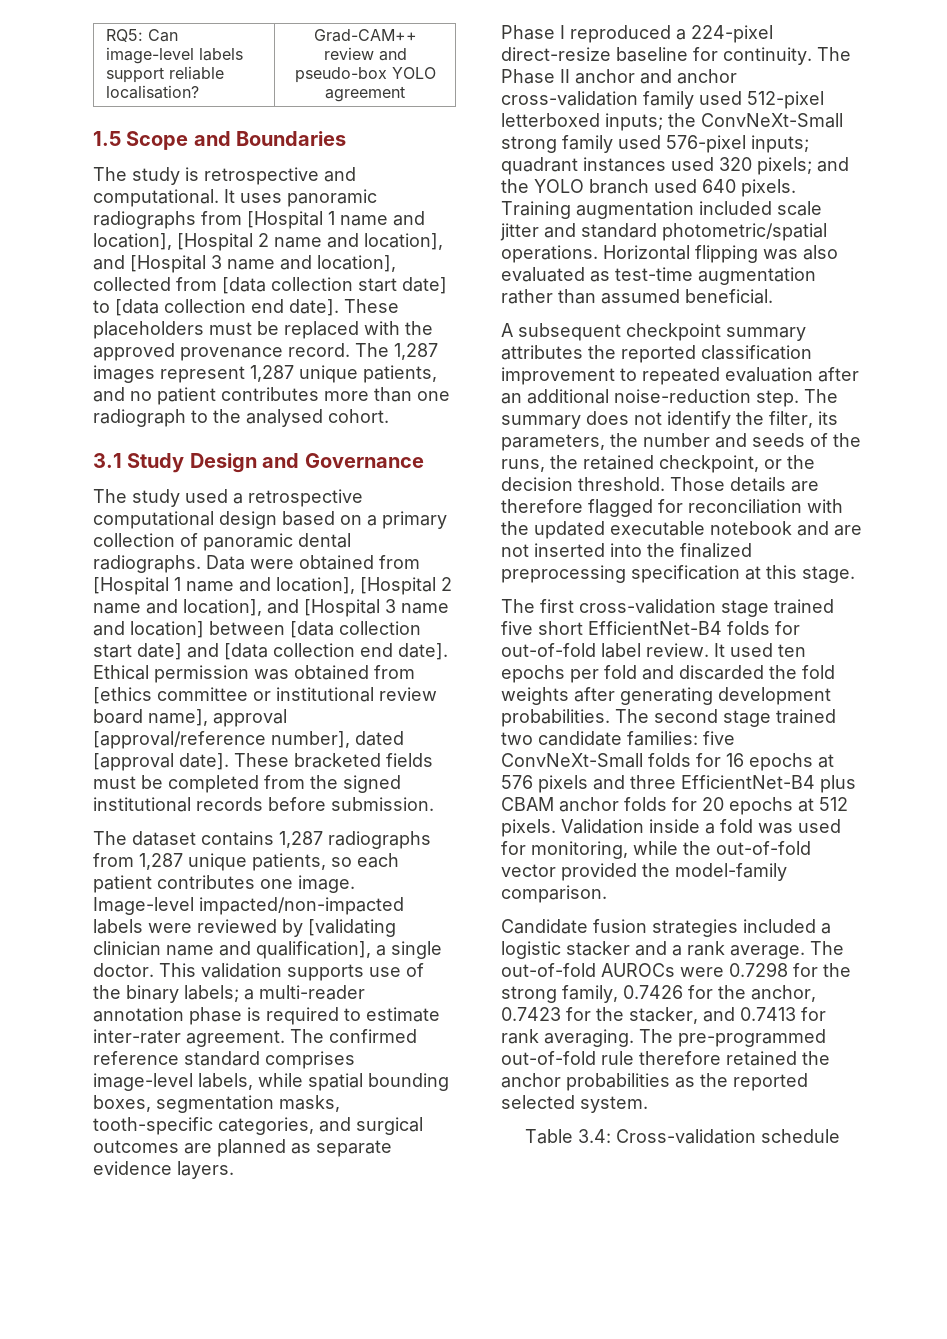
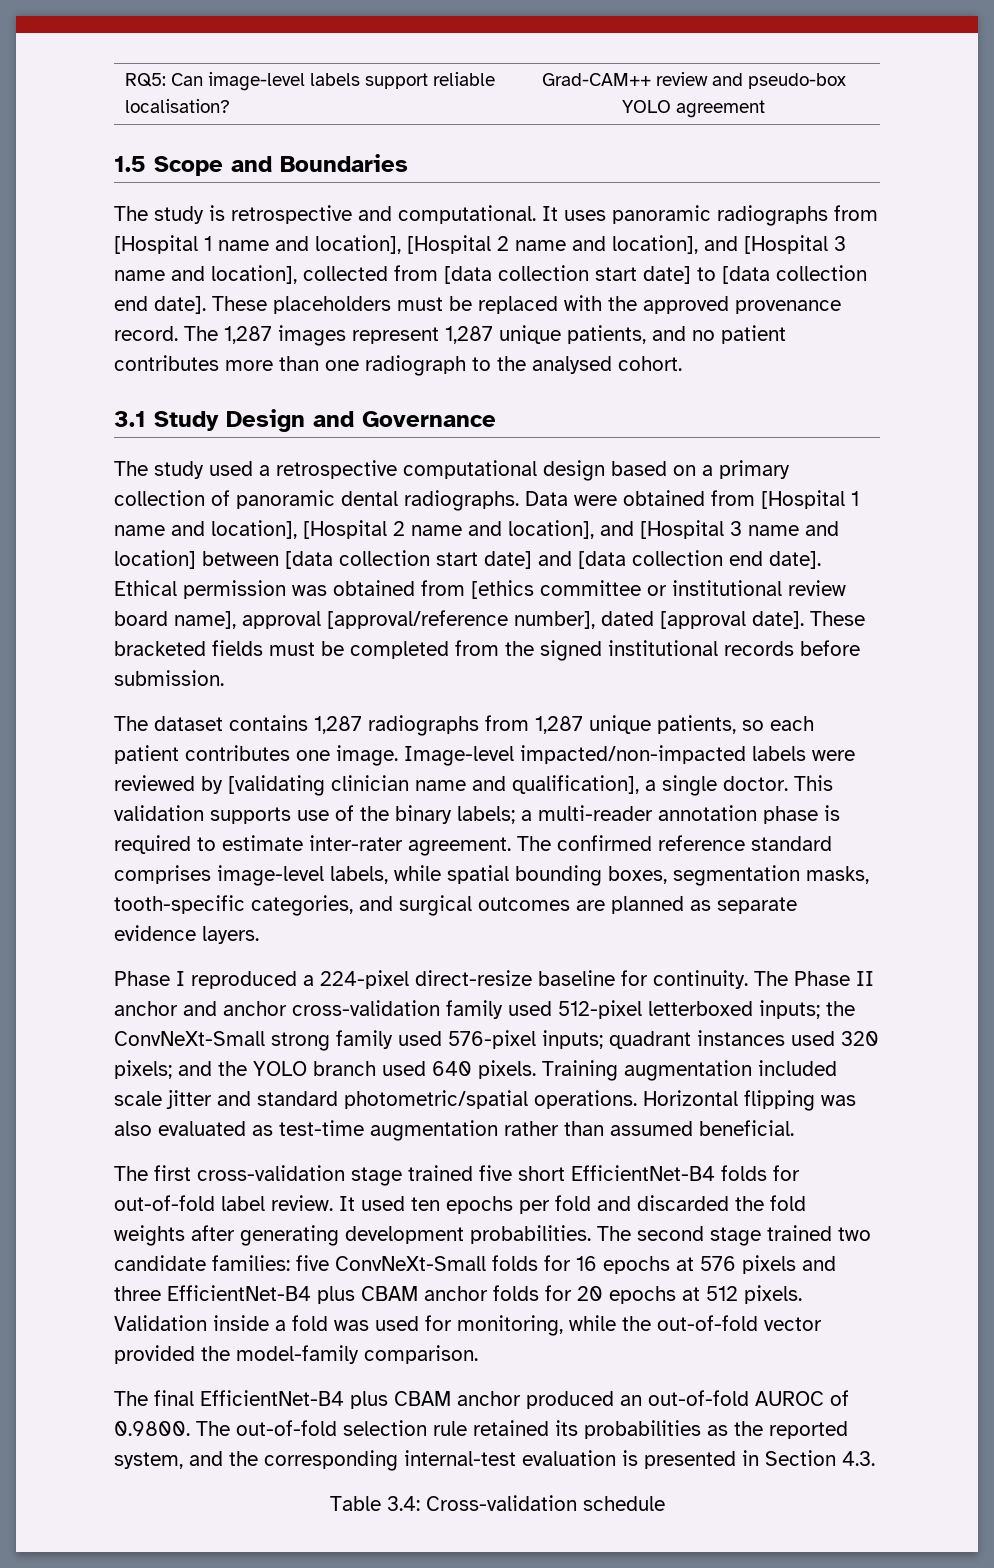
- A subsequent checkpoint summary attributes the reported classification improvement to repeated evaluation after an additional noise-reduction step. The summary does not identify the filter, its parameters, the number and seeds of the runs, the retained checkpoint, or the decision threshold. Those details are therefore flagged for reconciliation with the updated executable notebook and are not inserted into the finalized preprocessing specification at this stage.
- Candidate fusion strategies included a logistic stacker and a rank average. The out-of-fold AUROCs were 0.7298 for the strong family, 0.7426 for the anchor, 0.7423 for the stacker, and 0.7413 for rank averaging. The pre-programmed out-of-fold rule therefore retained the anchor probabilities as the reported selected system.
+ The final EfficientNet-B4 plus CBAM anchor produced an out-of-fold AUROC of 0.9800. The out-of-fold selection rule retained its probabilities as the reported system, and the corresponding internal-test evaluation is presented in Section 4.3.

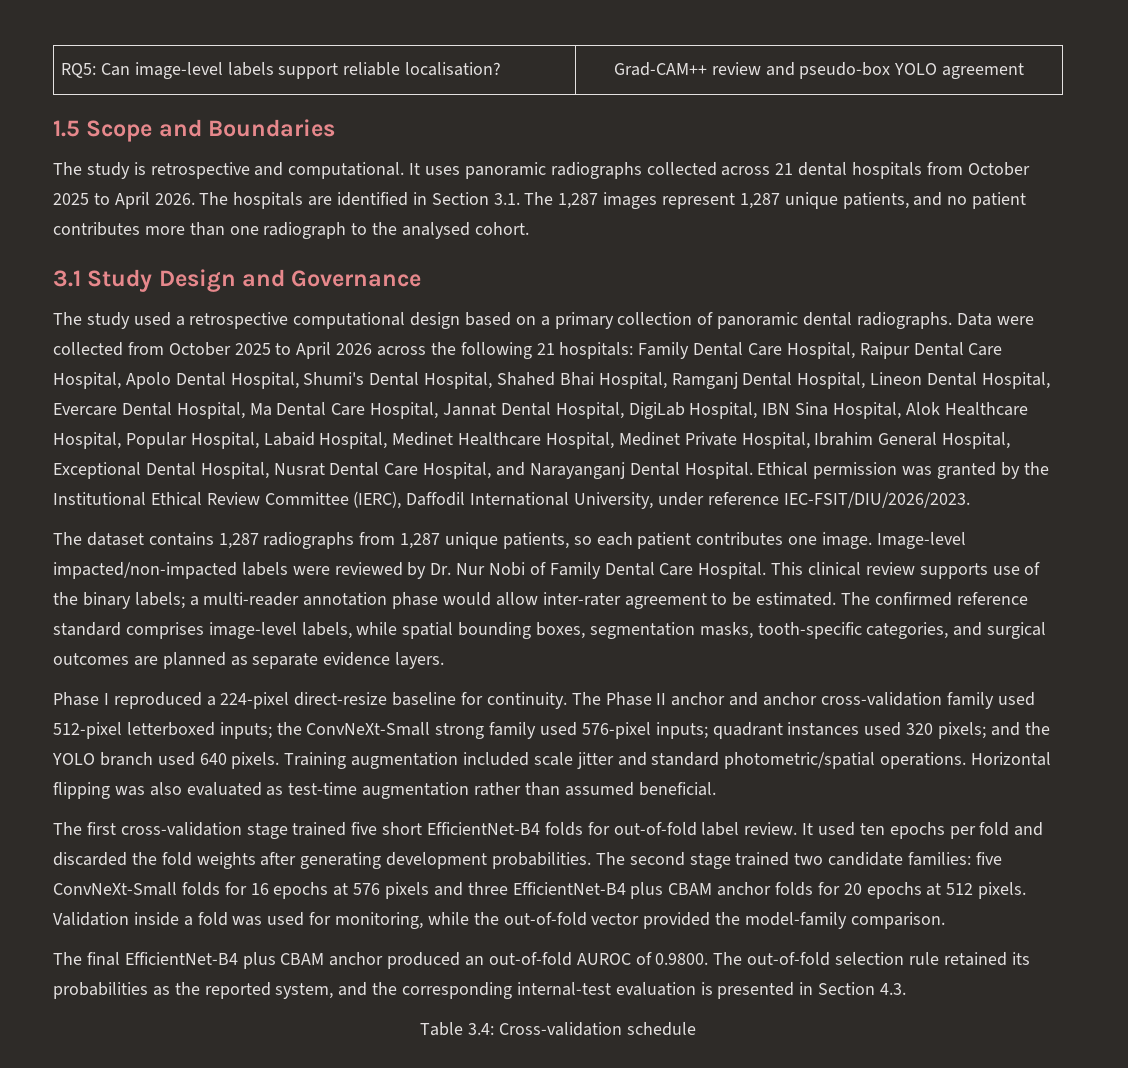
- It uses panoramic radiographs from [Hospital 1 name and location], [Hospital 2 name and location], and [Hospital 3 name and location], collected from [data collection start date] to [data collection end date]. These placeholders must be replaced with the approved provenance record. The 1,287 images represent 1,287 unique patients, and no patient contributes more than one radiograph to the analysed cohort.
+ It uses panoramic radiographs collected across 21 dental hospitals from October 2025 to April 2026. The hospitals are identified in Section 3.1. The 1,287 images represent 1,287 unique patients, and no patient contributes more than one radiograph to the analysed cohort.
- Data were obtained from [Hospital 1 name and location], [Hospital 2 name and location], and [Hospital 3 name and location] between [data collection start date] and [data collection end date]. Ethical permission was obtained from [ethics committee or institutional review board name], approval [approval/reference number], dated [approval date]. These bracketed fields must be completed from the signed institutional records before submission.
+ Data were collected from October 2025 to April 2026 across the following 21 hospitals: Family Dental Care Hospital, Raipur Dental Care Hospital, Apolo Dental Hospital, Shumi's Dental Hospital, Shahed Bhai Hospital, Ramganj Dental Hospital, Lineon Dental Hospital, Evercare Dental Hospital, Ma Dental Care Hospital, Jannat Dental Hospital, DigiLab Hospital, IBN Sina Hospital, Alok Healthcare Hospital, Popular Hospital, Labaid Hospital, Medinet Healthcare Hospital, Medinet Private Hospital, Ibrahim General Hospital, Exceptional Dental Hospital, Nusrat Dental Care Hospital, and Narayanganj Dental Hospital. Ethical permission was granted by the Institutional Ethical Review Committee (IERC), Daffodil International University, under reference IEC-FSIT/DIU/2026/2023.
- Image-level impacted/non-impacted labels were reviewed by [validating clinician name and qualification], a single doctor. This validation supports use of the binary labels; a multi-reader annotation phase is required to estimate inter-rater agreement.
+ Image-level impacted/non-impacted labels were reviewed by Dr. Nur Nobi of Family Dental Care Hospital. This clinical review supports use of the binary labels; a multi-reader annotation phase would allow inter-rater agreement to be estimated.

